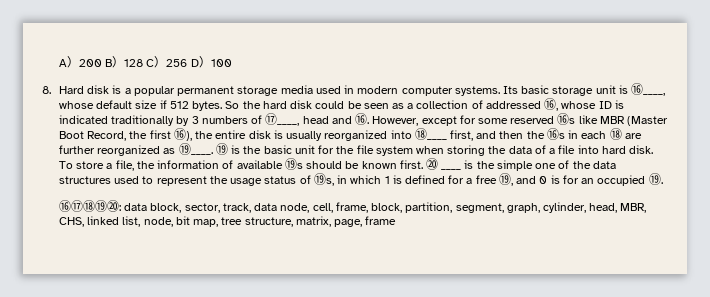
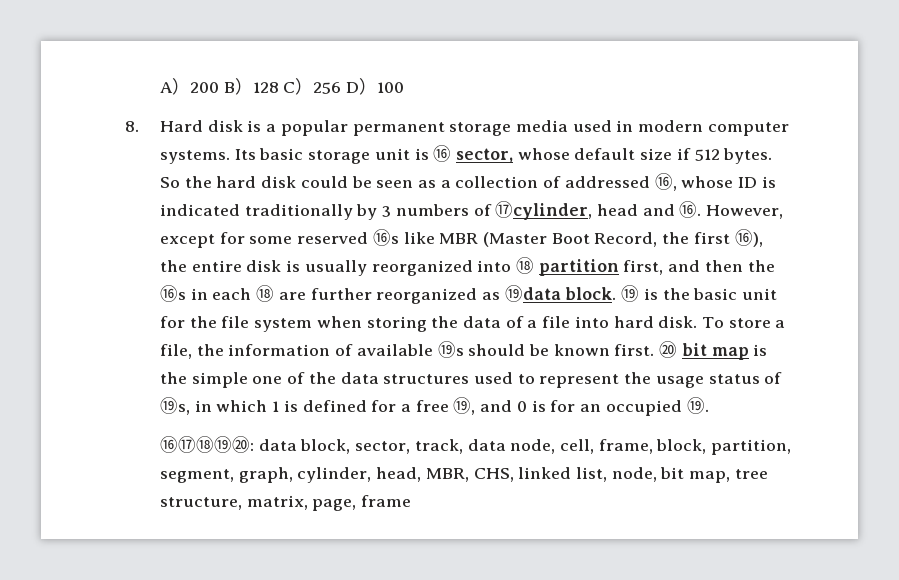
- Its basic storage unit is ⑯____, whose default size if 512 bytes.
+ Its basic storage unit is ⑯ sector, whose default size if 512 bytes.
- So the hard disk could be seen as a collection of addressed ⑯, whose ID is indicated traditionally by 3 numbers of ⑰____, head and ⑯.
+ So the hard disk could be seen as a collection of addressed ⑯, whose ID is indicated traditionally by 3 numbers of ⑰cylinder, head and ⑯.
- However, except for some reserved ⑯s like MBR (Master Boot Record, the first ⑯), the entire disk is usually reorganized into ⑱____ first, and then the ⑯s in each ⑱ are further reorganized as ⑲____.
+ However, except for some reserved ⑯s like MBR (Master Boot Record, the first ⑯), the entire disk is usually reorganized into ⑱ partition first, and then the ⑯s in each ⑱ are further reorganized as ⑲data block.
- ⑳ ____ is the simple one of the data structures used to represent the usage status of ⑲s, in which 1 is defined for a free ⑲, and 0 is for an occupied ⑲.
+ ⑳ bit map is the simple one of the data structures used to represent the usage status of ⑲s, in which 1 is defined for a free ⑲, and 0 is for an occupied ⑲.

